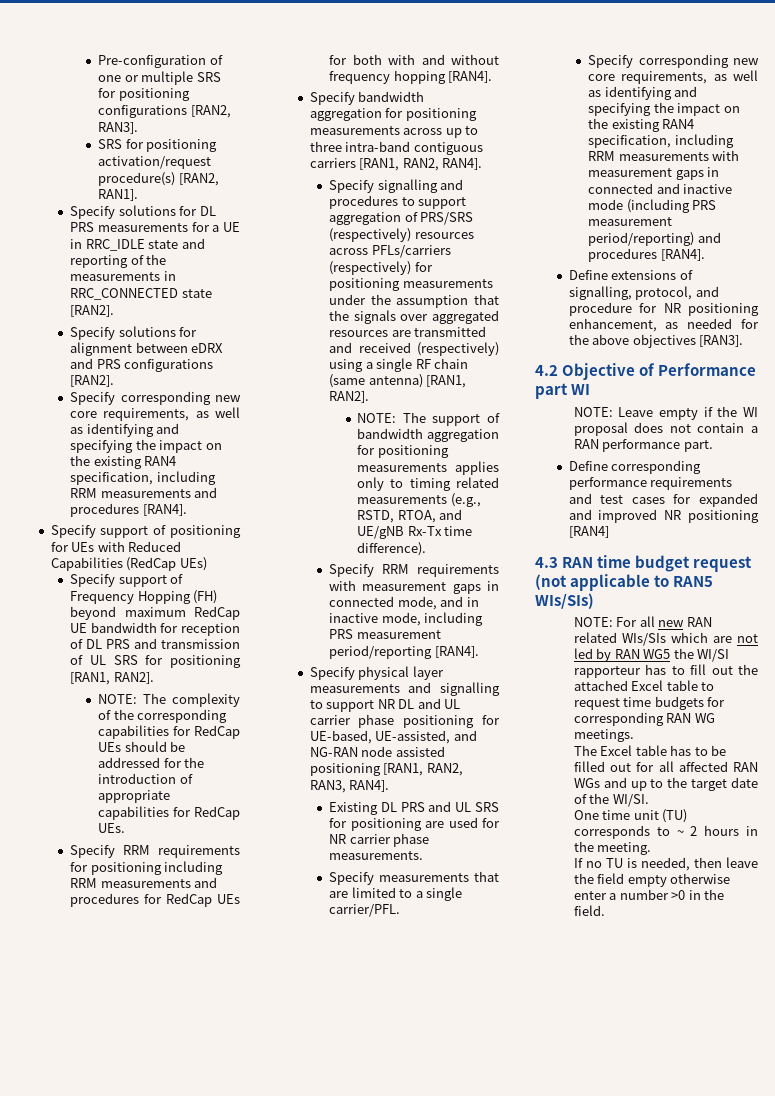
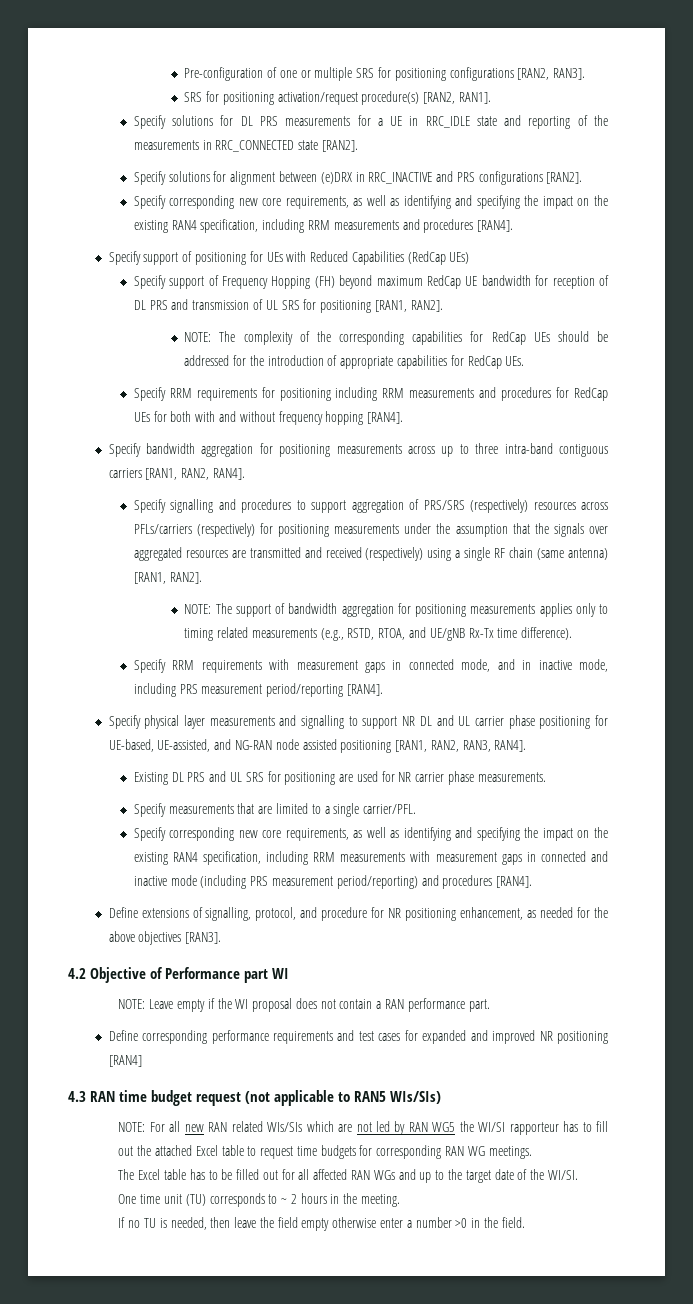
- Specify solutions for alignment between eDRX and PRS configurations [RAN2].
+ Specify solutions for alignment between (e)DRX in RRC_INACTIVE and PRS configurations [RAN2].

